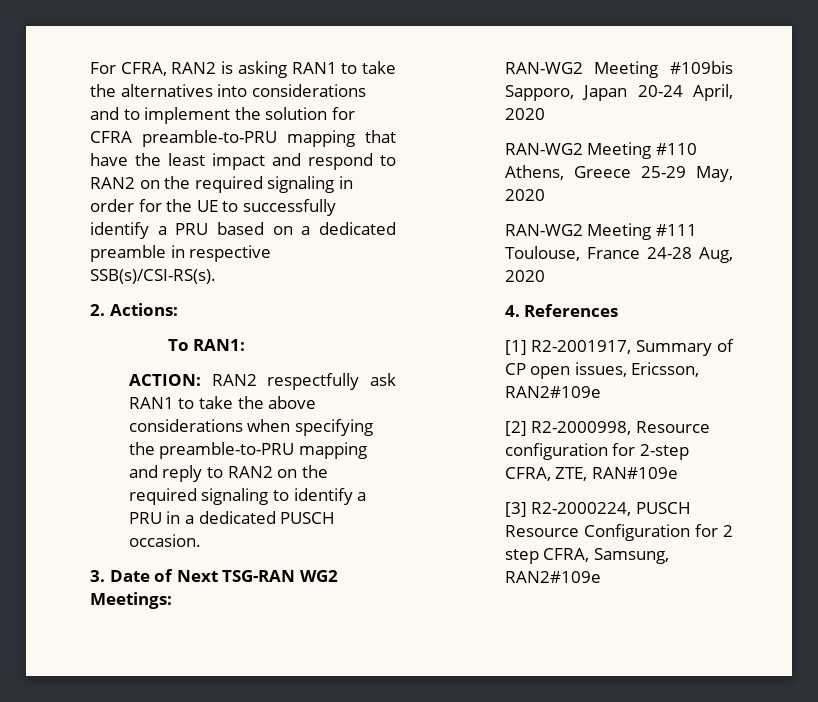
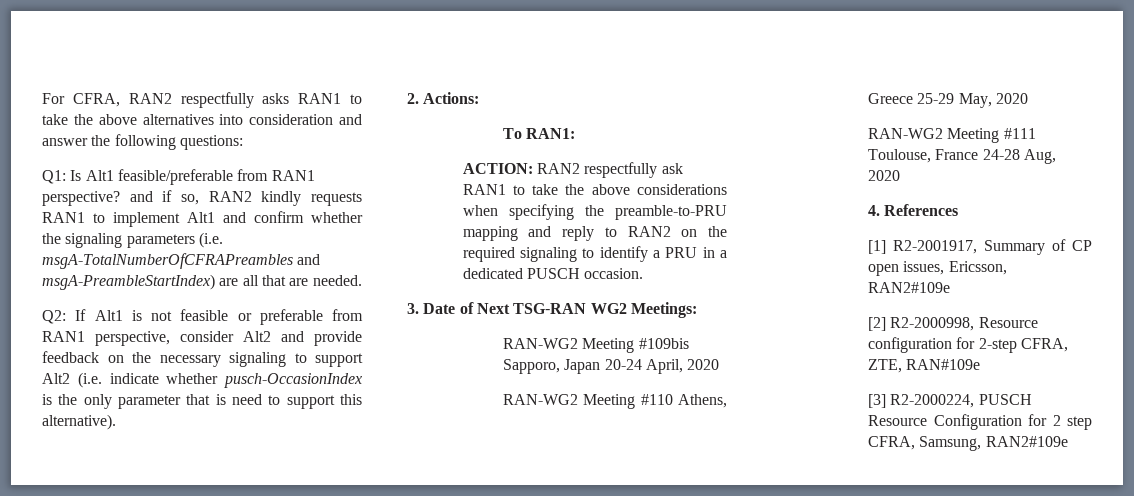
- For CFRA, RAN2 is asking RAN1 to take the alternatives into considerations and to implement the solution for CFRA preamble-to-PRU mapping that have the least impact and respond to RAN2 on the required signaling in order for the UE to successfully identify a PRU based on a dedicated preamble in respective SSB(s)/CSI-RS(s).
+ For CFRA, RAN2 respectfully asks RAN1 to take the above alternatives into consideration and answer the following questions:
+ Q1: Is Alt1 feasible/preferable from RAN1 perspective? and if so, RAN2 kindly requests RAN1 to implement Alt1 and confirm whether the signaling parameters (i.e. msgA-TotalNumberOfCFRAPreambles and msgA-PreambleStartIndex) are all that are needed.
+ Q2: If Alt1 is not feasible or preferable from RAN1 perspective, consider Alt2 and provide feedback on the necessary signaling to support Alt2 (i.e. indicate whether pusch-OccasionIndex is the only parameter that is need to support this alternative).

